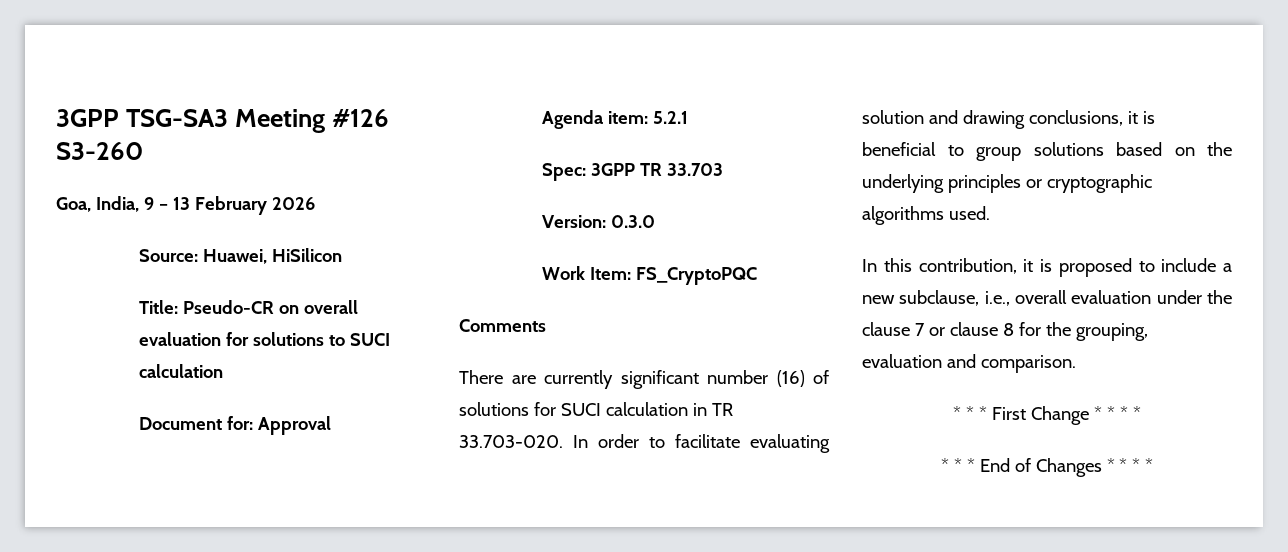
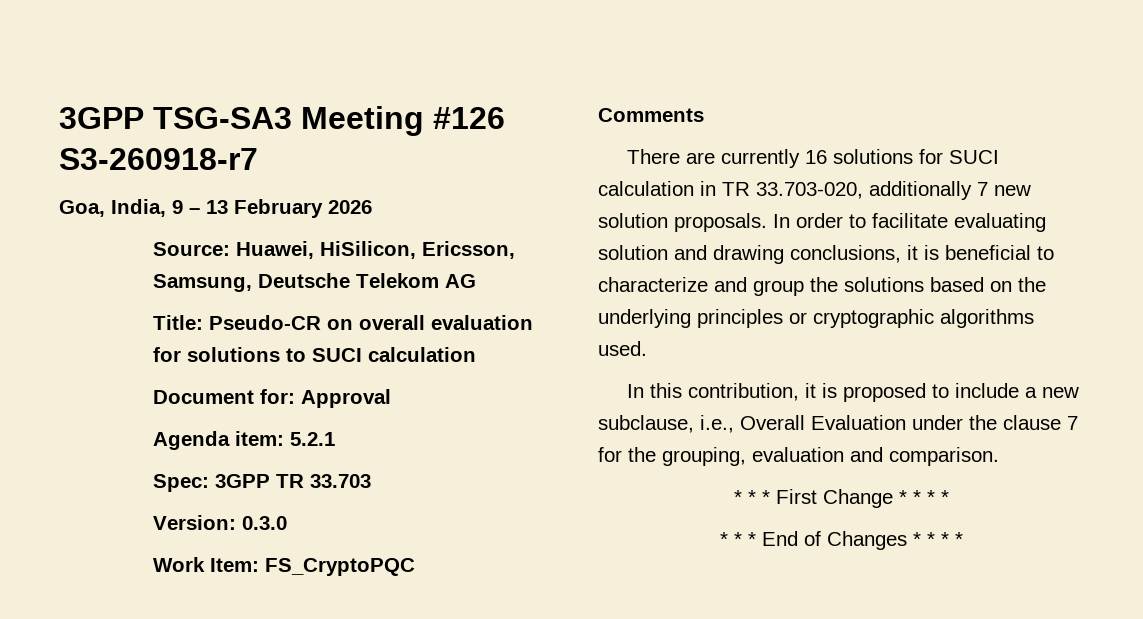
- 3GPP TSG-SA3 Meeting #126 S3-260
+ 3GPP TSG-SA3 Meeting #126 S3-260918-r7
- Source: Huawei, HiSilicon
+ Source: Huawei, HiSilicon, Ericsson, Samsung, Deutsche Telekom AG
- There are currently significant number (16) of solutions for SUCI calculation in TR 33.703-020. In order to facilitate evaluating solution and drawing conclusions, it is beneficial to group solutions based on the underlying principles or cryptographic algorithms used.
+ There are currently 16 solutions for SUCI calculation in TR 33.703-020, additionally 7 new solution proposals. In order to facilitate evaluating solution and drawing conclusions, it is beneficial to characterize and group the solutions based on the underlying principles or cryptographic algorithms used.
- In this contribution, it is proposed to include a new subclause, i.e., overall evaluation under the clause 7 or clause 8 for the grouping, evaluation and comparison.
+ In this contribution, it is proposed to include a new subclause, i.e., Overall Evaluation under the clause 7 for the grouping, evaluation and comparison.

